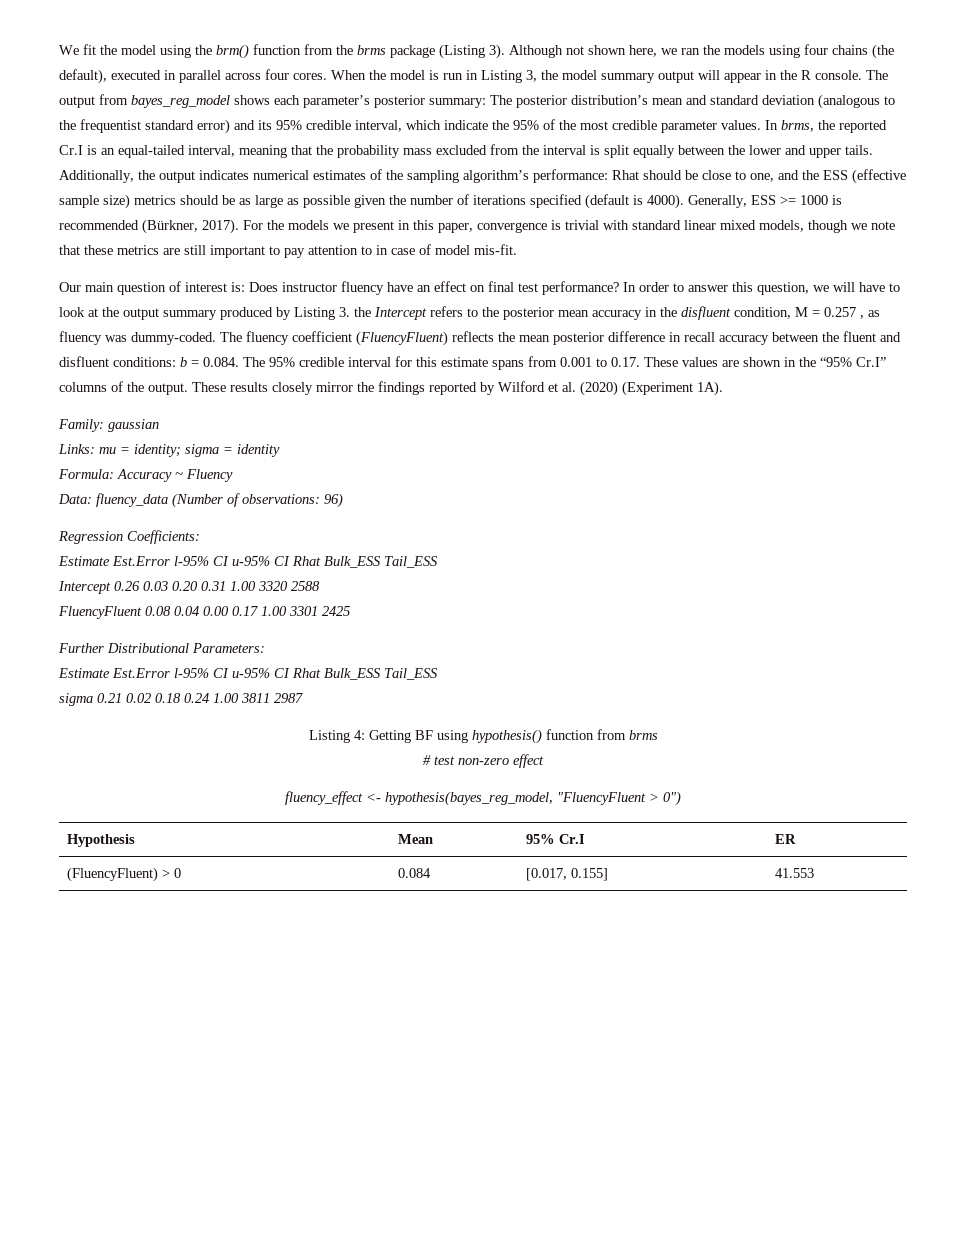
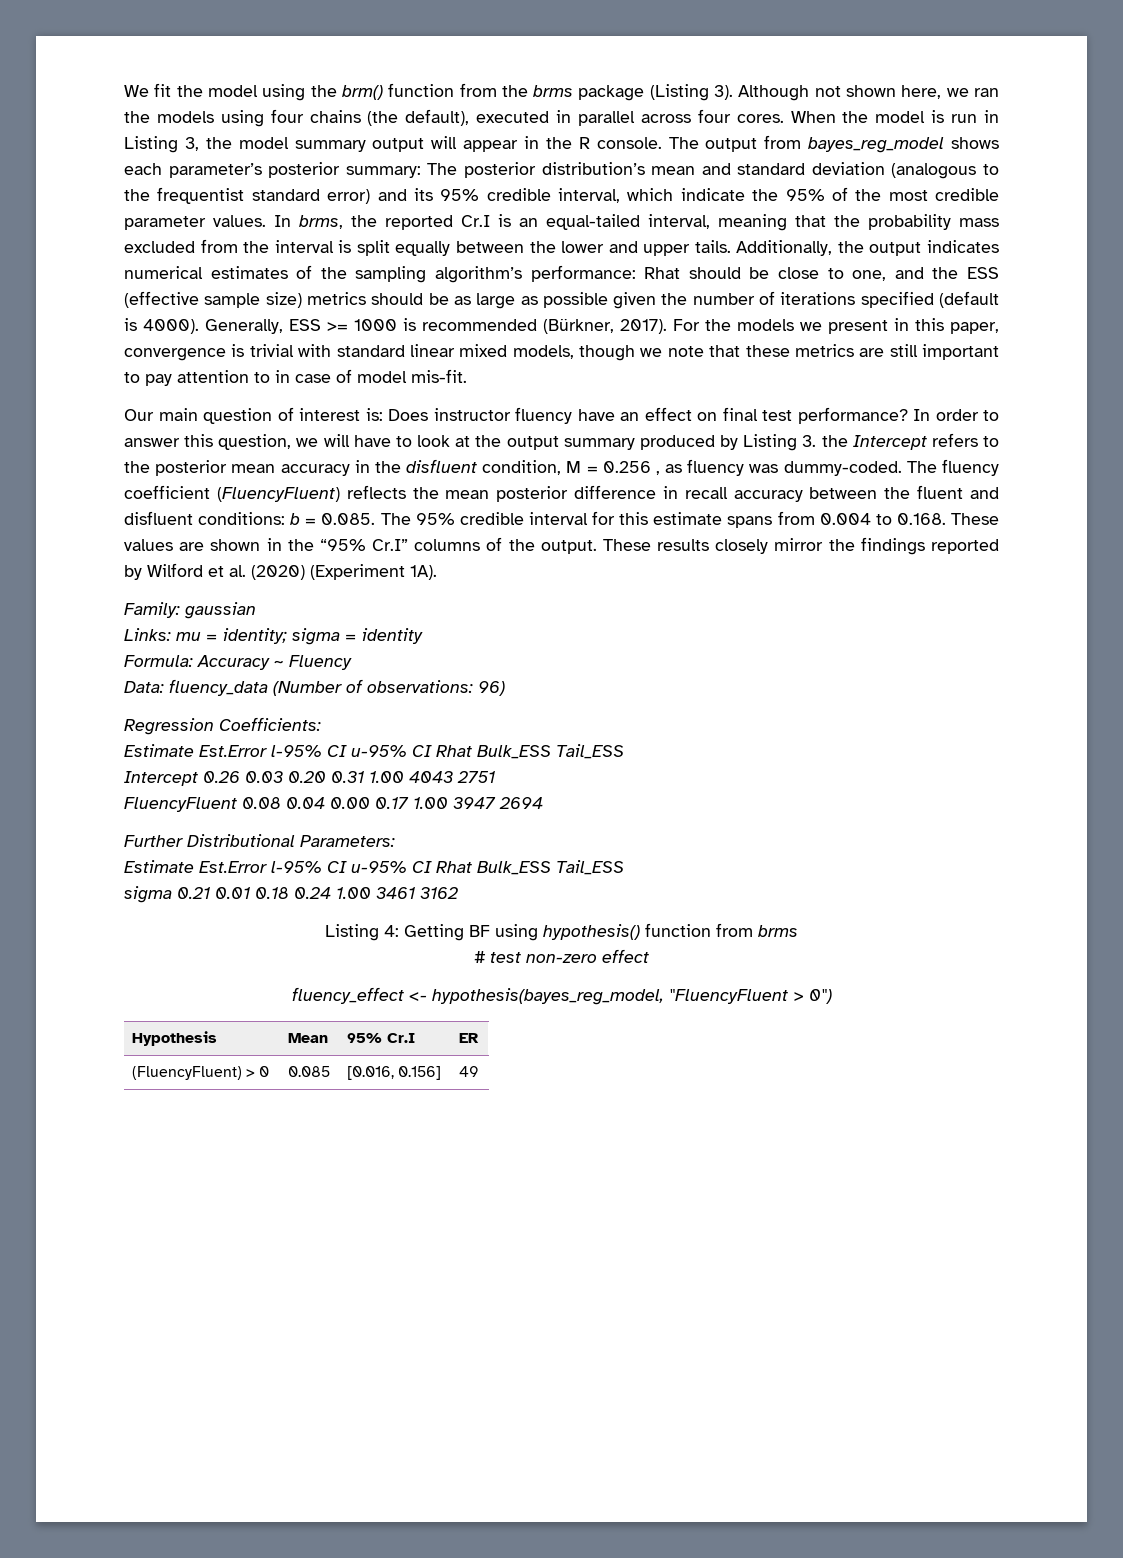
- In order to answer this question, we will have to look at the output summary produced by Listing 3. the Intercept refers to the posterior mean accuracy in the disfluent condition, M = 0.257 , as fluency was dummy-coded.
+ In order to answer this question, we will have to look at the output summary produced by Listing 3. the Intercept refers to the posterior mean accuracy in the disfluent condition, M = 0.256 , as fluency was dummy-coded.
- The fluency coefficient (FluencyFluent) reflects the mean posterior difference in recall accuracy between the fluent and disfluent conditions: b = 0.084. The 95% credible interval for this estimate spans from 0.001 to 0.17. These values are shown in the “95% Cr.I” columns of the output.
+ The fluency coefficient (FluencyFluent) reflects the mean posterior difference in recall accuracy between the fluent and disfluent conditions: b = 0.085. The 95% credible interval for this estimate spans from 0.004 to 0.168. These values are shown in the “95% Cr.I” columns of the output.
- Intercept 0.26 0.03 0.20 0.31 1.00 3320 2588
+ Intercept 0.26 0.03 0.20 0.31 1.00 4043 2751
- FluencyFluent 0.08 0.04 0.00 0.17 1.00 3301 2425
+ FluencyFluent 0.08 0.04 0.00 0.17 1.00 3947 2694
- sigma 0.21 0.02 0.18 0.24 1.00 3811 2987
+ sigma 0.21 0.01 0.18 0.24 1.00 3461 3162
- (FluencyFluent) > 0 | 0.084 | [0.017, 0.155] | 41.553
+ (FluencyFluent) > 0 | 0.085 | [0.016, 0.156] | 49

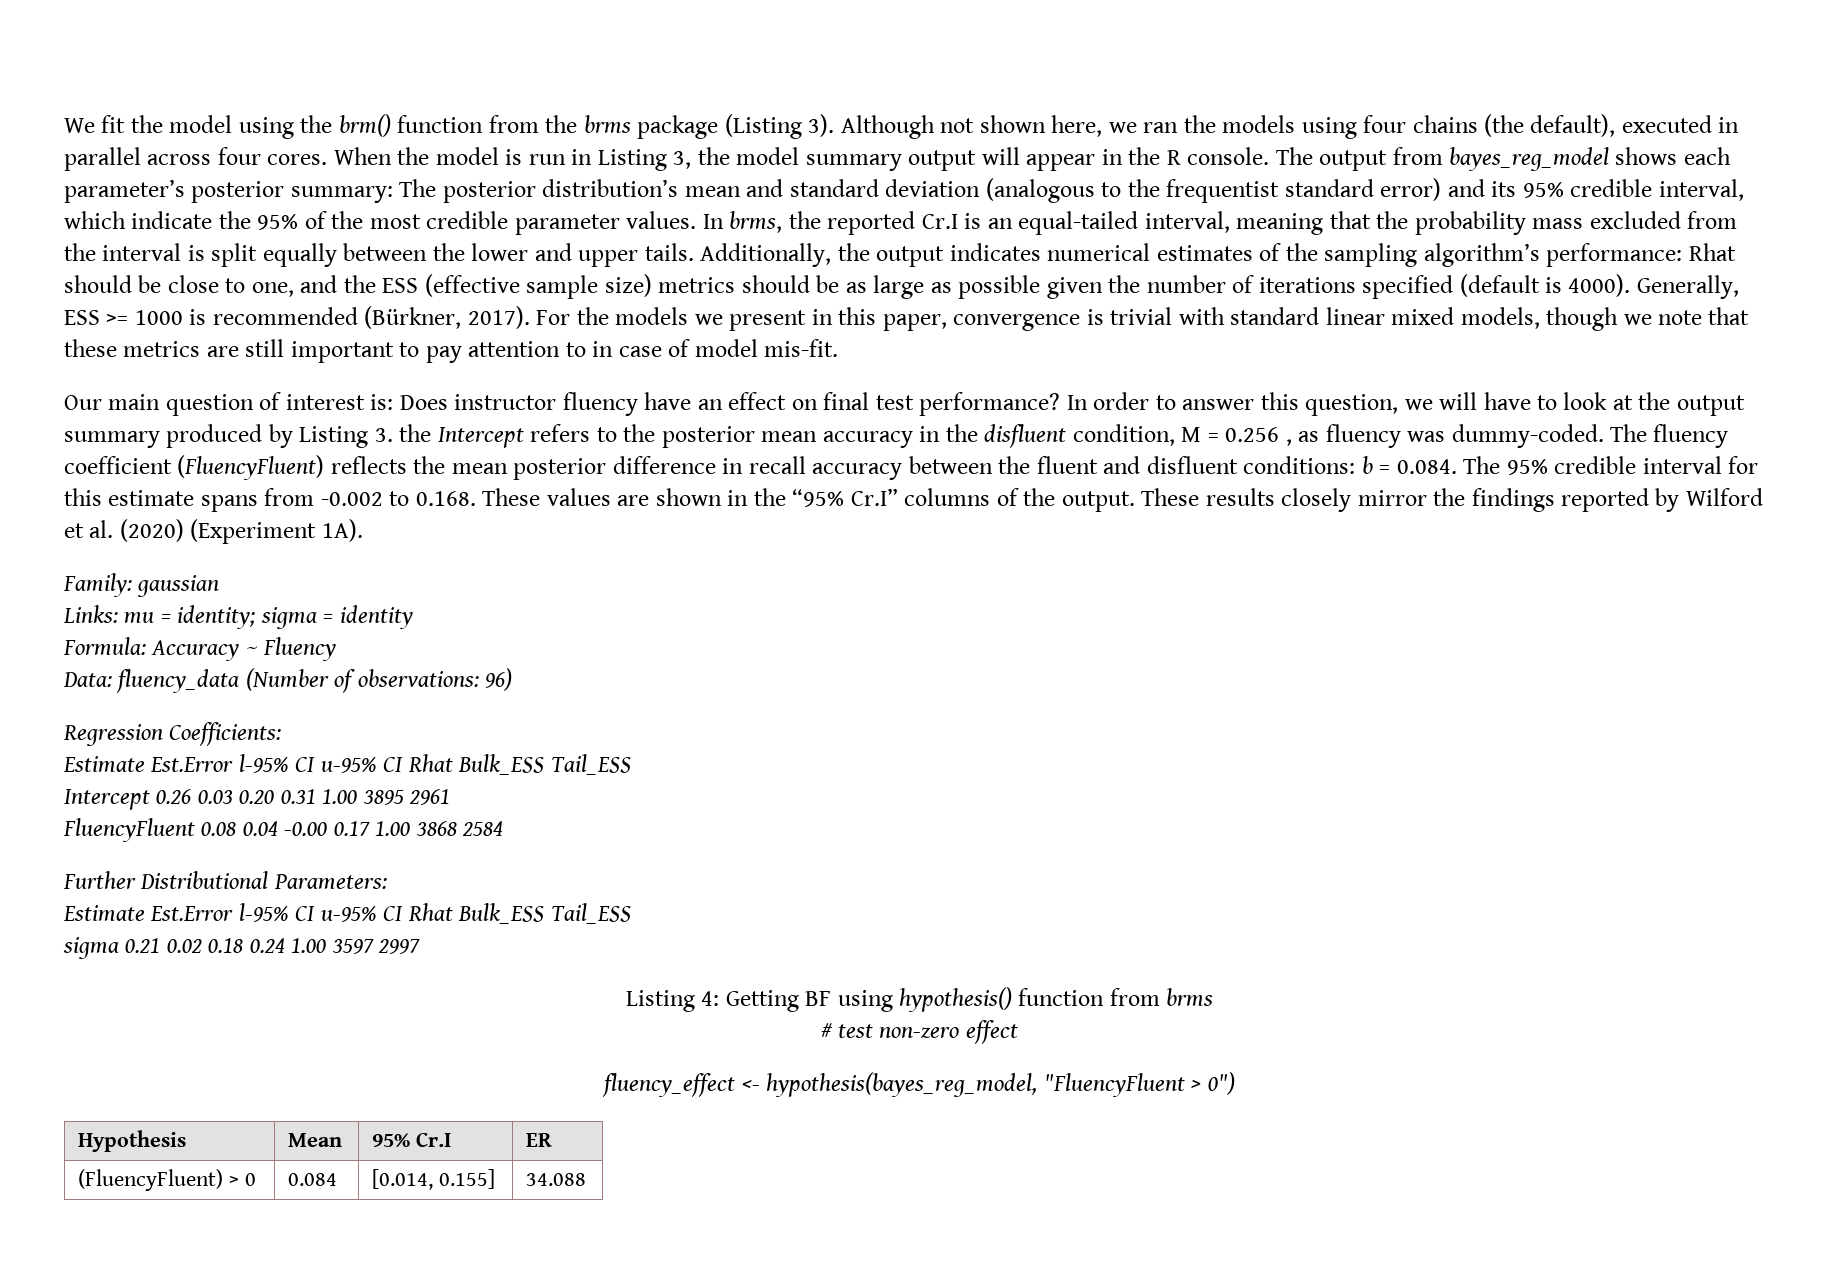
- The fluency coefficient (FluencyFluent) reflects the mean posterior difference in recall accuracy between the fluent and disfluent conditions: b = 0.085. The 95% credible interval for this estimate spans from 0.004 to 0.168. These values are shown in the “95% Cr.I” columns of the output.
+ The fluency coefficient (FluencyFluent) reflects the mean posterior difference in recall accuracy between the fluent and disfluent conditions: b = 0.084. The 95% credible interval for this estimate spans from -0.002 to 0.168. These values are shown in the “95% Cr.I” columns of the output.
- Intercept 0.26 0.03 0.20 0.31 1.00 4043 2751
+ Intercept 0.26 0.03 0.20 0.31 1.00 3895 2961
- FluencyFluent 0.08 0.04 0.00 0.17 1.00 3947 2694
+ FluencyFluent 0.08 0.04 -0.00 0.17 1.00 3868 2584
- sigma 0.21 0.01 0.18 0.24 1.00 3461 3162
+ sigma 0.21 0.02 0.18 0.24 1.00 3597 2997
- (FluencyFluent) > 0 | 0.085 | [0.016, 0.156] | 49
+ (FluencyFluent) > 0 | 0.084 | [0.014, 0.155] | 34.088

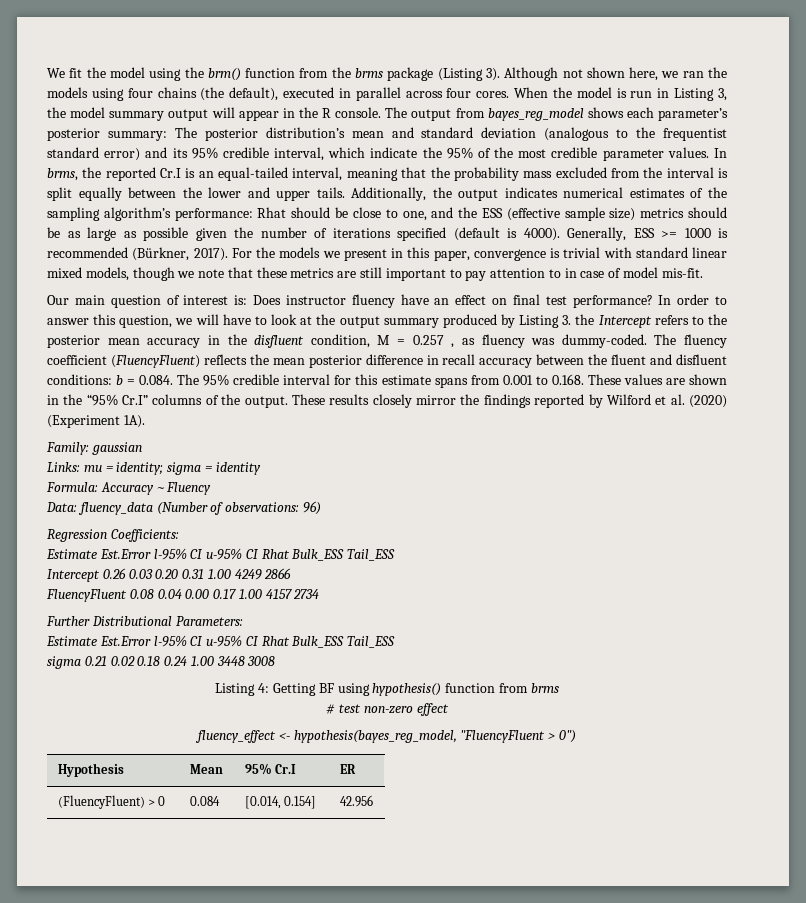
- In order to answer this question, we will have to look at the output summary produced by Listing 3. the Intercept refers to the posterior mean accuracy in the disfluent condition, M = 0.256 , as fluency was dummy-coded.
+ In order to answer this question, we will have to look at the output summary produced by Listing 3. the Intercept refers to the posterior mean accuracy in the disfluent condition, M = 0.257 , as fluency was dummy-coded.
- The fluency coefficient (FluencyFluent) reflects the mean posterior difference in recall accuracy between the fluent and disfluent conditions: b = 0.084. The 95% credible interval for this estimate spans from -0.002 to 0.168. These values are shown in the “95% Cr.I” columns of the output.
+ The fluency coefficient (FluencyFluent) reflects the mean posterior difference in recall accuracy between the fluent and disfluent conditions: b = 0.084. The 95% credible interval for this estimate spans from 0.001 to 0.168. These values are shown in the “95% Cr.I” columns of the output.
- Intercept 0.26 0.03 0.20 0.31 1.00 3895 2961
+ Intercept 0.26 0.03 0.20 0.31 1.00 4249 2866
- FluencyFluent 0.08 0.04 -0.00 0.17 1.00 3868 2584
+ FluencyFluent 0.08 0.04 0.00 0.17 1.00 4157 2734
- sigma 0.21 0.02 0.18 0.24 1.00 3597 2997
+ sigma 0.21 0.02 0.18 0.24 1.00 3448 3008
- (FluencyFluent) > 0 | 0.084 | [0.014, 0.155] | 34.088
+ (FluencyFluent) > 0 | 0.084 | [0.014, 0.154] | 42.956

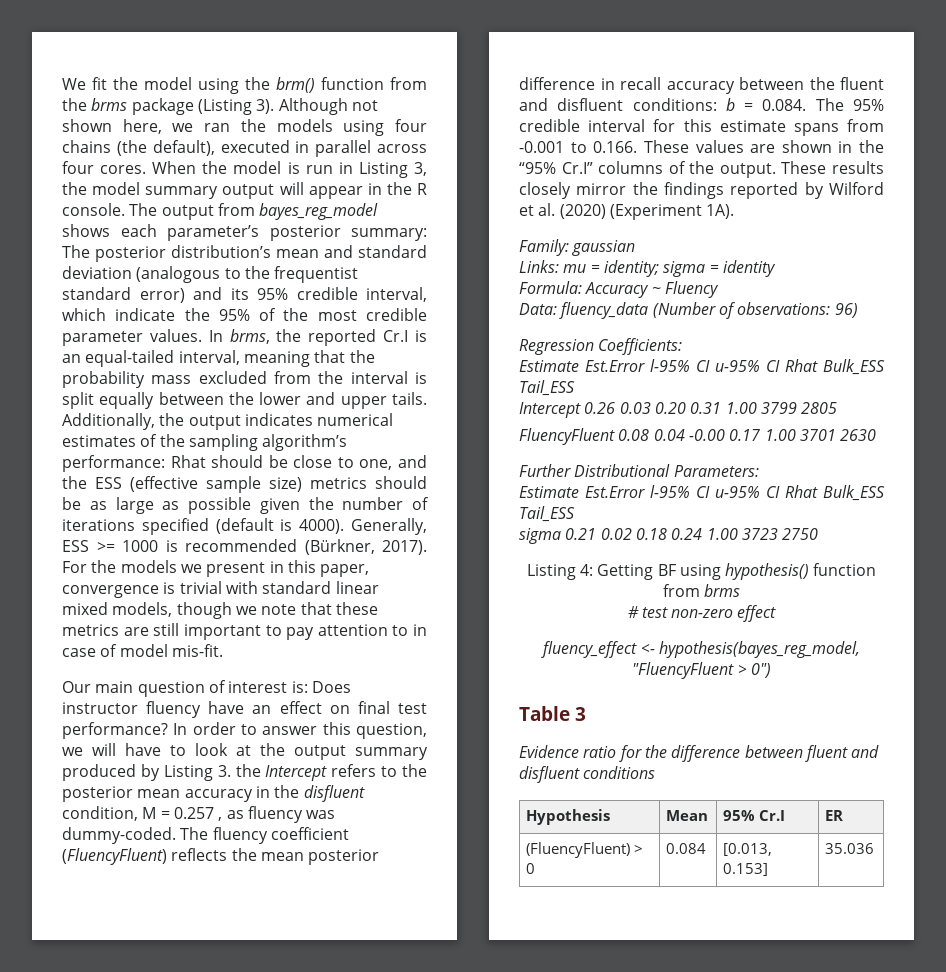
- The fluency coefficient (FluencyFluent) reflects the mean posterior difference in recall accuracy between the fluent and disfluent conditions: b = 0.084. The 95% credible interval for this estimate spans from 0.001 to 0.168. These values are shown in the “95% Cr.I” columns of the output.
+ The fluency coefficient (FluencyFluent) reflects the mean posterior difference in recall accuracy between the fluent and disfluent conditions: b = 0.084. The 95% credible interval for this estimate spans from -0.001 to 0.166. These values are shown in the “95% Cr.I” columns of the output.
- Intercept 0.26 0.03 0.20 0.31 1.00 4249 2866
+ Intercept 0.26 0.03 0.20 0.31 1.00 3799 2805
- FluencyFluent 0.08 0.04 0.00 0.17 1.00 4157 2734
+ FluencyFluent 0.08 0.04 -0.00 0.17 1.00 3701 2630
- sigma 0.21 0.02 0.18 0.24 1.00 3448 3008
+ sigma 0.21 0.02 0.18 0.24 1.00 3723 2750
+ Table 3
+ Evidence ratio for the difference between fluent and disfluent conditions
- (FluencyFluent) > 0 | 0.084 | [0.014, 0.154] | 42.956
+ (FluencyFluent) > 0 | 0.084 | [0.013, 0.153] | 35.036

